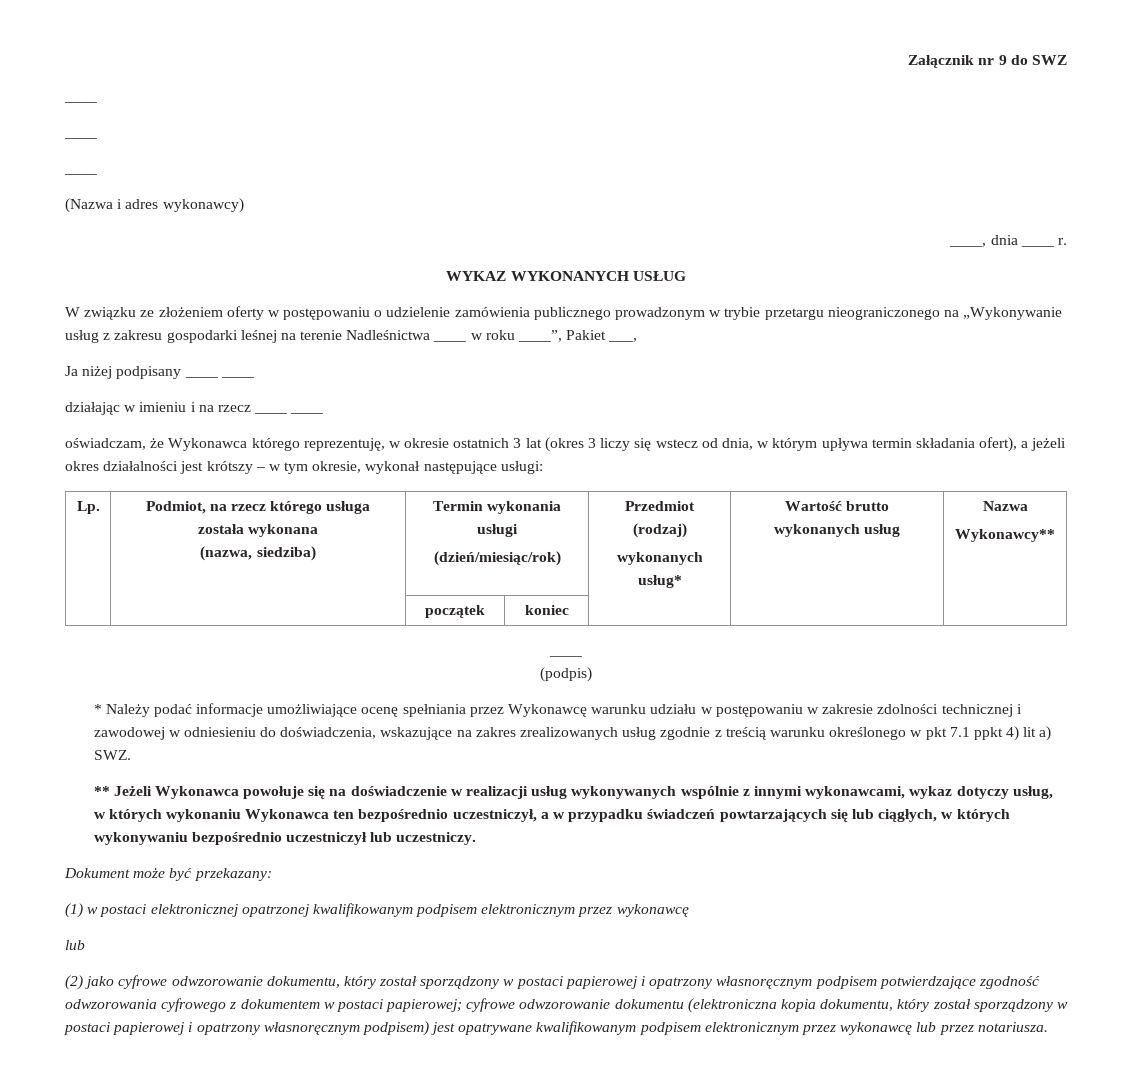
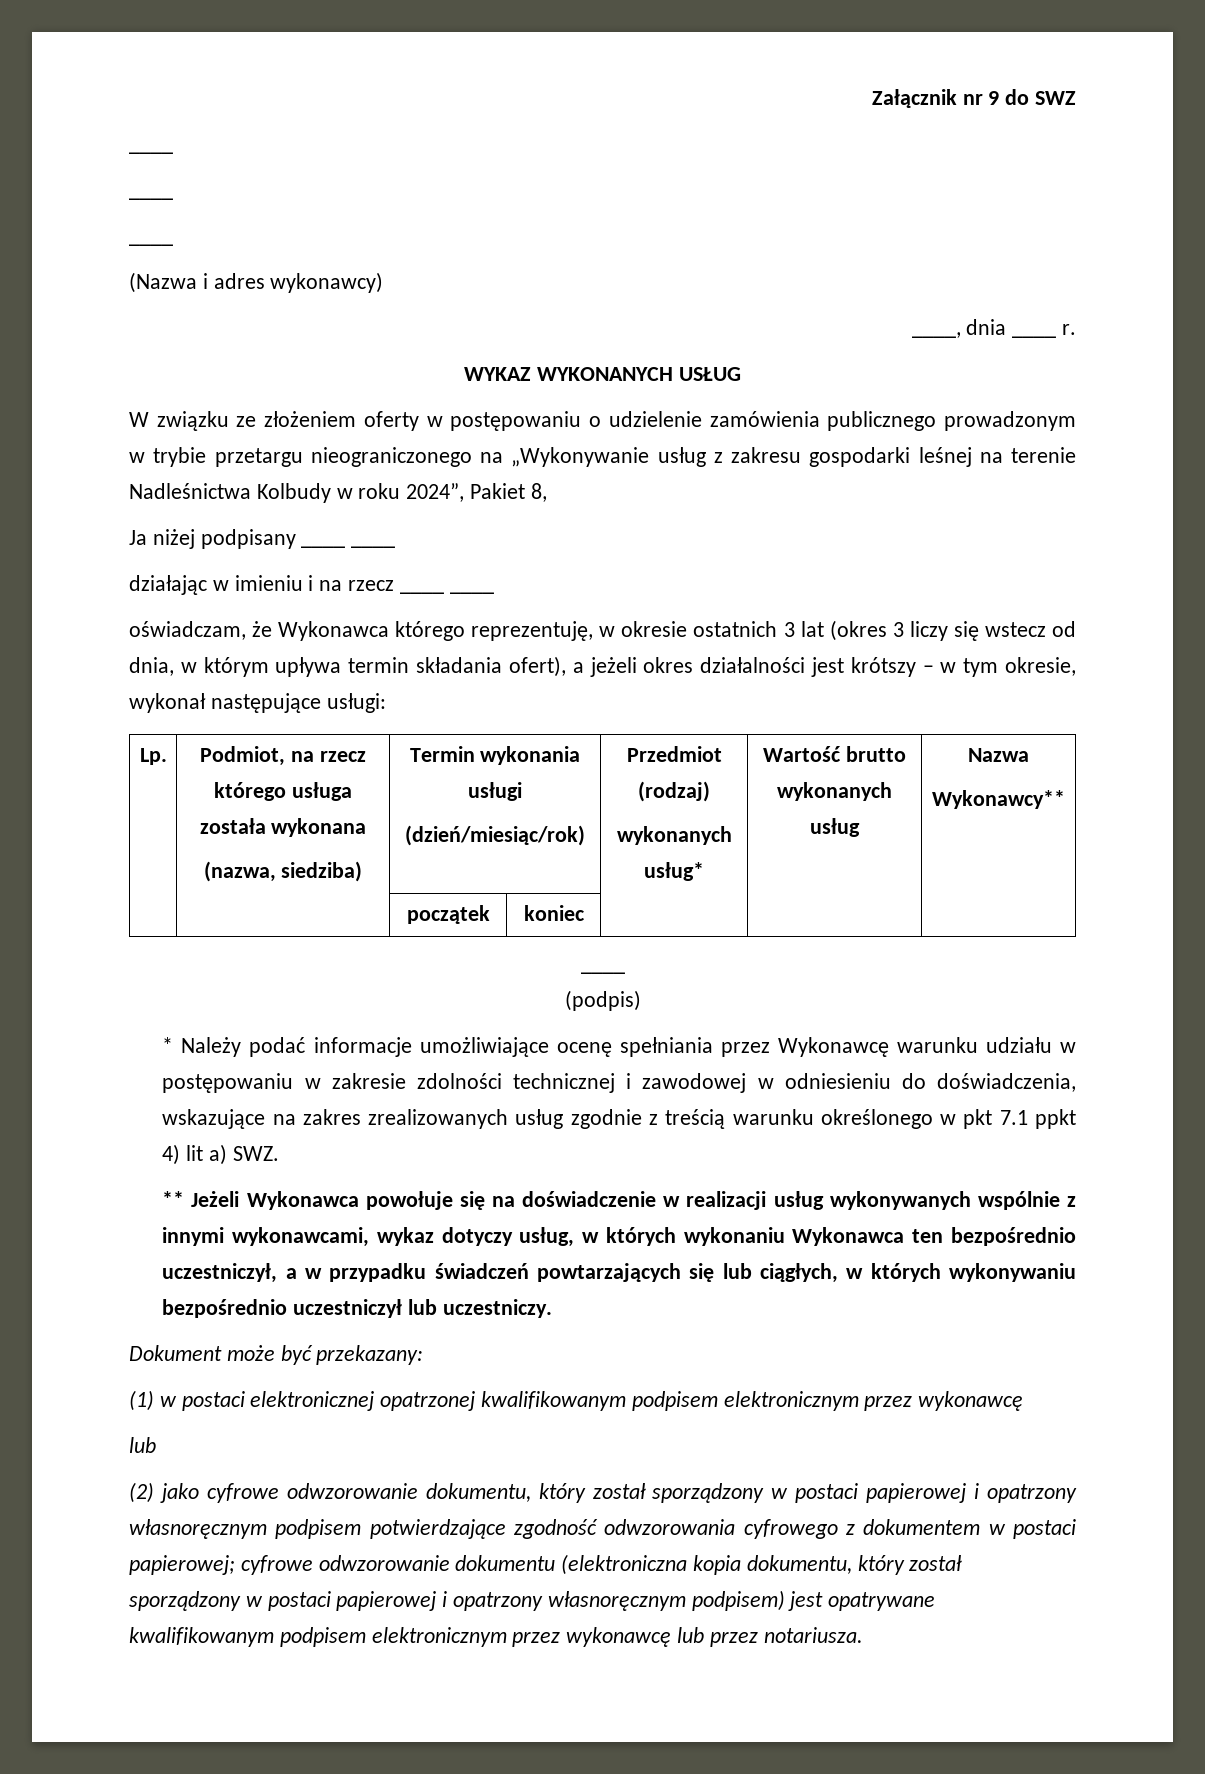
- W związku ze złożeniem oferty w postępowaniu o udzielenie zamówienia publicznego prowadzonym w trybie przetargu nieograniczonego na „Wykonywanie usług z zakresu gospodarki leśnej na terenie Nadleśnictwa ____ w roku ____”, Pakiet ___,
+ W związku ze złożeniem oferty w postępowaniu o udzielenie zamówienia publicznego prowadzonym w trybie przetargu nieograniczonego na „Wykonywanie usług z zakresu gospodarki leśnej na terenie Nadleśnictwa Kolbudy w roku 2024”, Pakiet 8,

